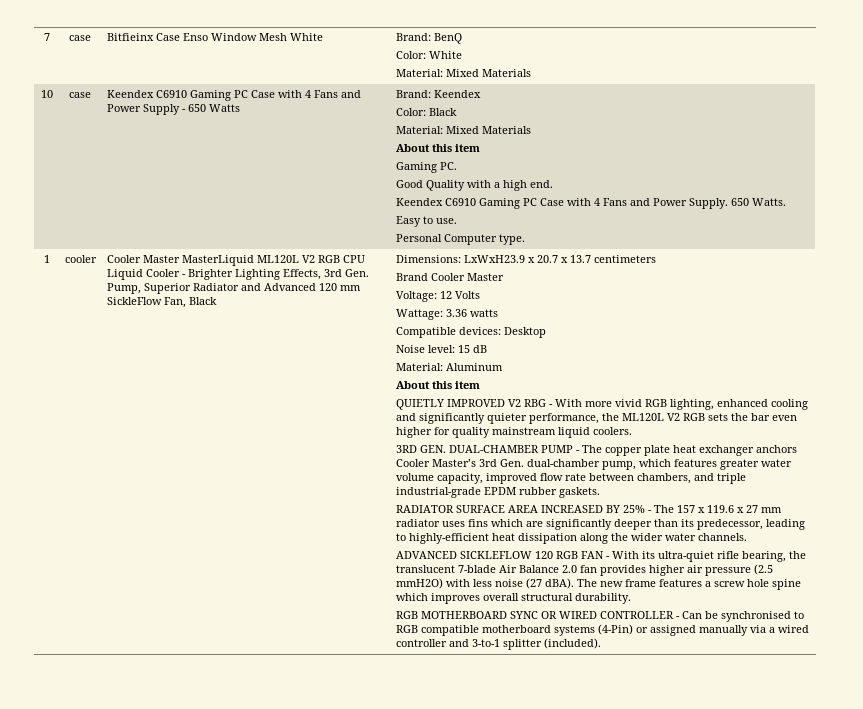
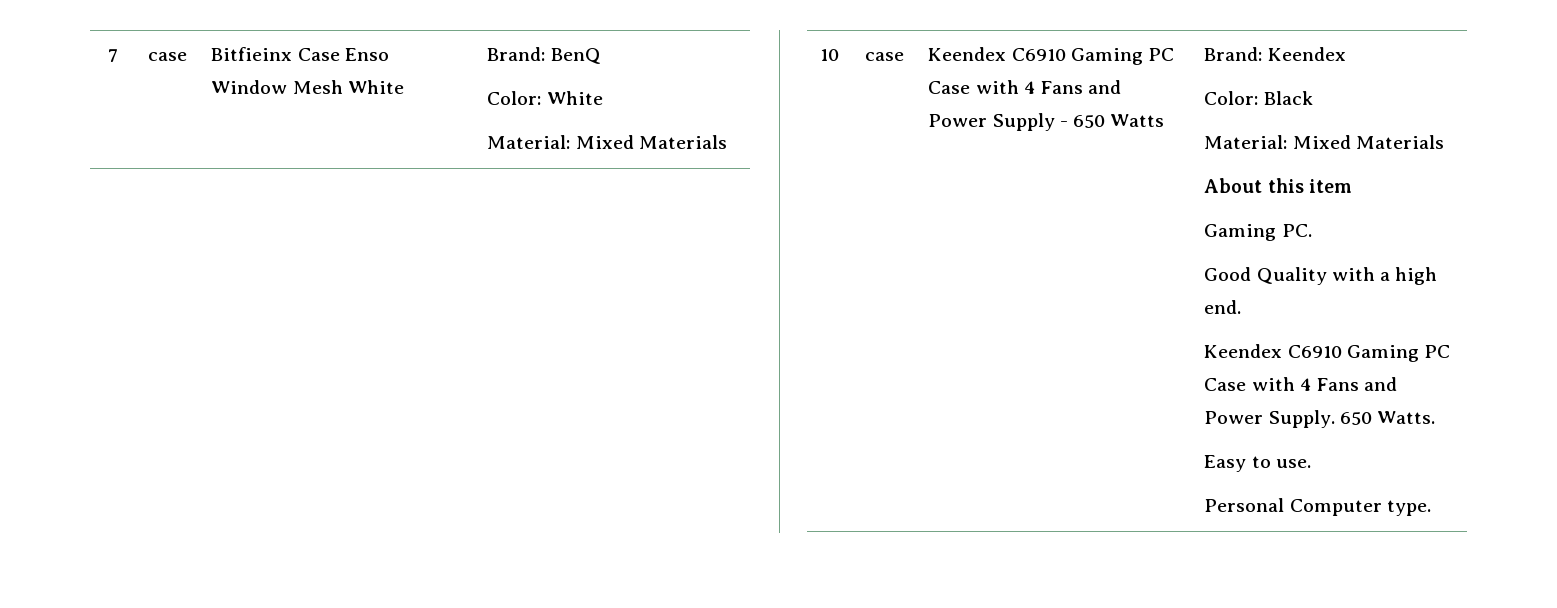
- 1 | cooler | Cooler Master MasterLiquid ML120L V2 RGB CPU Liquid Cooler - Brighter Lighting Effects, 3rd Gen. Pump, Superior Radiator and Advanced 120 mm SickleFlow Fan, Black | Dimensions: LxWxH23.9 x 20.7 x 13.7 centimeters
- Brand Cooler Master
- Voltage: 12 Volts
- Wattage: 3.36 watts
- Compatible devices: Desktop
- Noise level: 15 dB
- Material: Aluminum
- About this item
- QUIETLY IMPROVED V2 RBG - With more vivid RGB lighting, enhanced cooling and significantly quieter performance, the ML120L V2 RGB sets the bar even higher for quality mainstream liquid coolers.
- 3RD GEN. DUAL-CHAMBER PUMP - The copper plate heat exchanger anchors Cooler Master’s 3rd Gen. dual-chamber pump, which features greater water volume capacity, improved flow rate between chambers, and triple industrial-grade EPDM rubber gaskets.
- RADIATOR SURFACE AREA INCREASED BY 25% - The 157 x 119.6 x 27 mm radiator uses fins which are significantly deeper than its predecessor, leading to highly-efficient heat dissipation along the wider water channels.
- ADVANCED SICKLEFLOW 120 RGB FAN - With its ultra-quiet rifle bearing, the translucent 7-blade Air Balance 2.0 fan provides higher air pressure (2.5 mmH2O) with less noise (27 dBA). The new frame features a screw hole spine which improves overall structural durability.
- RGB MOTHERBOARD SYNC OR WIRED CONTROLLER - Can be synchronised to RGB compatible motherboard systems (4-Pin) or assigned manually via a wired controller and 3-to-1 splitter (included).

